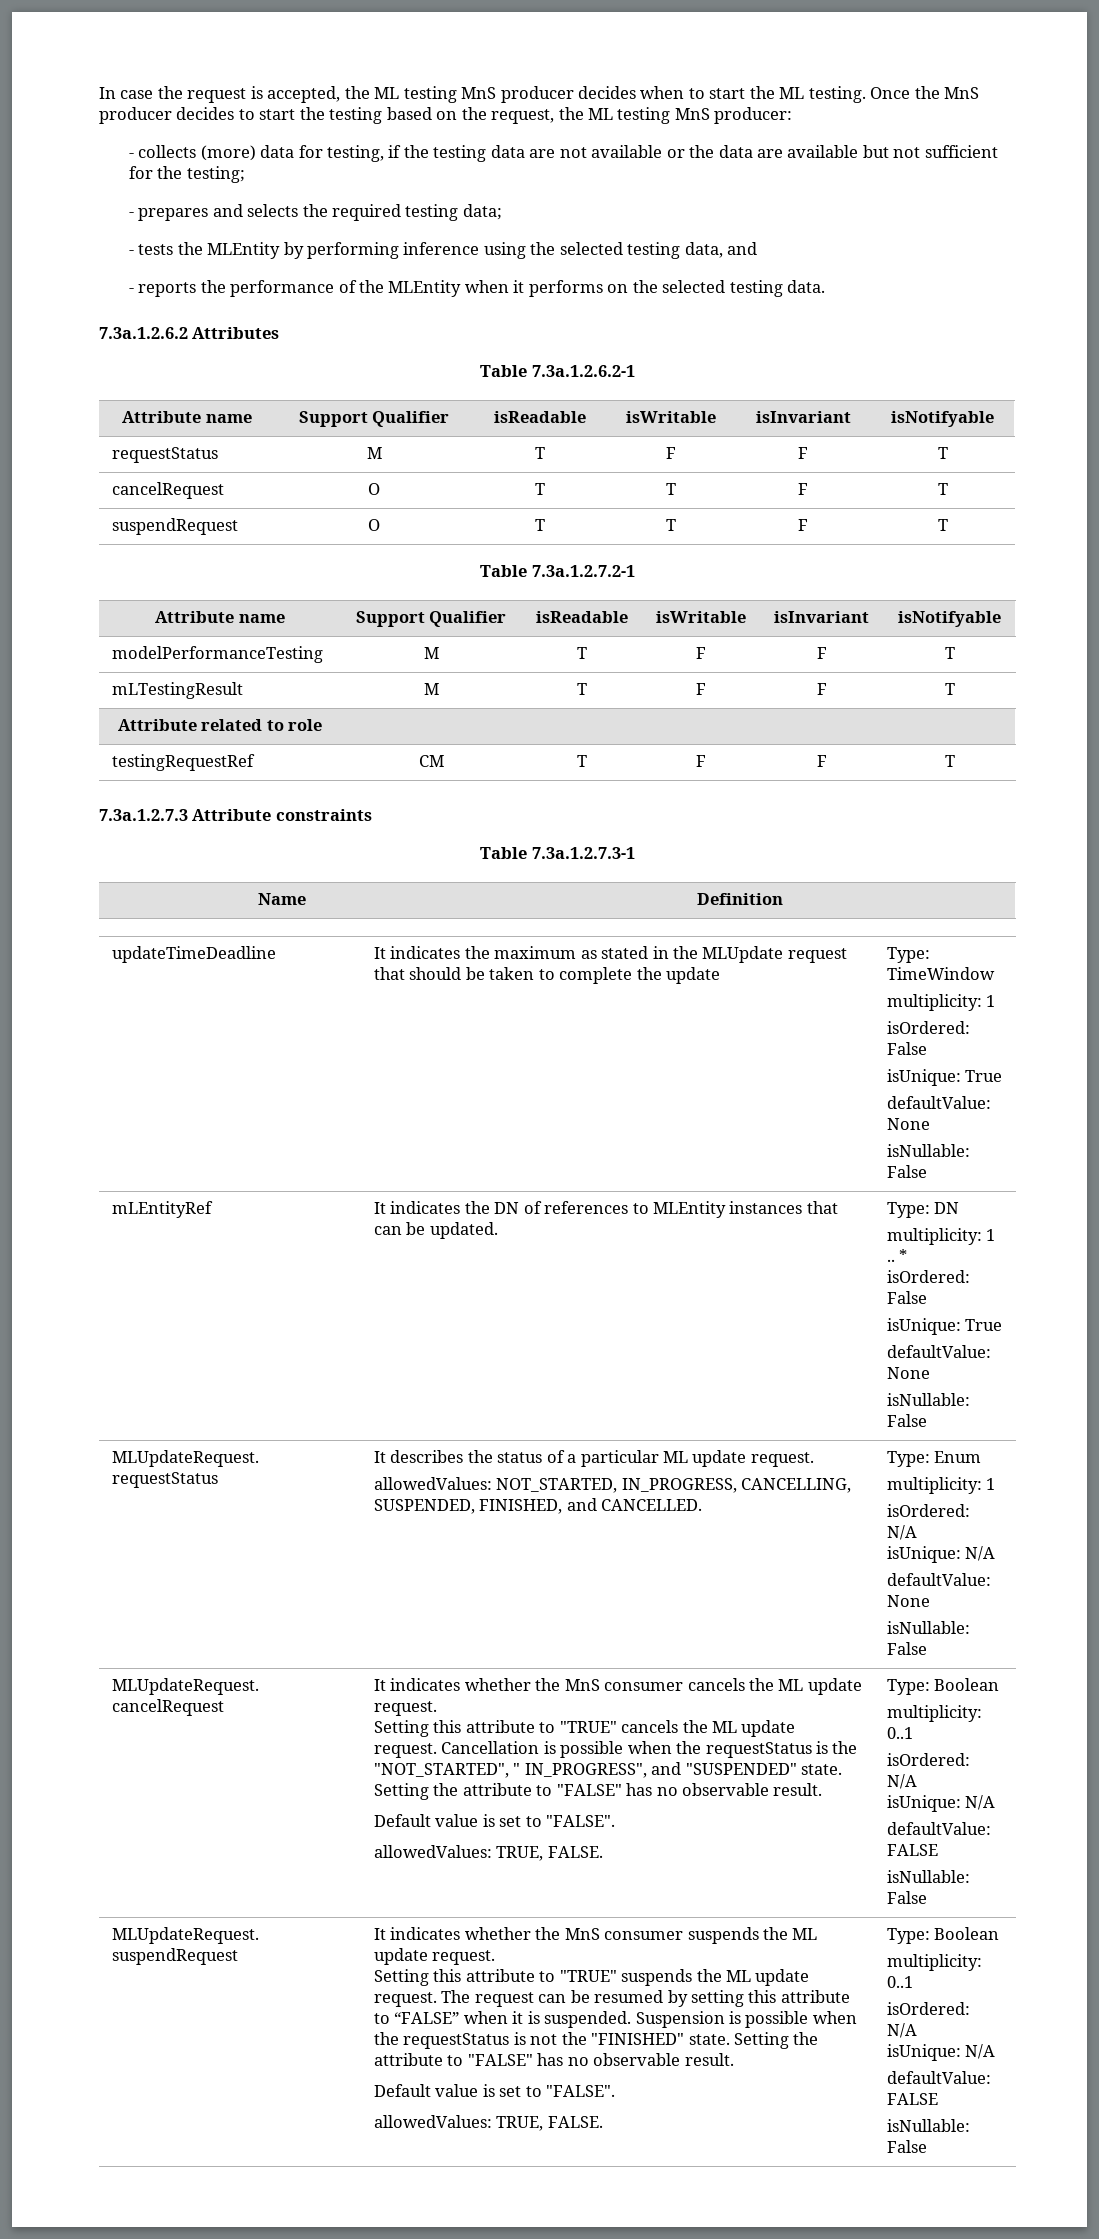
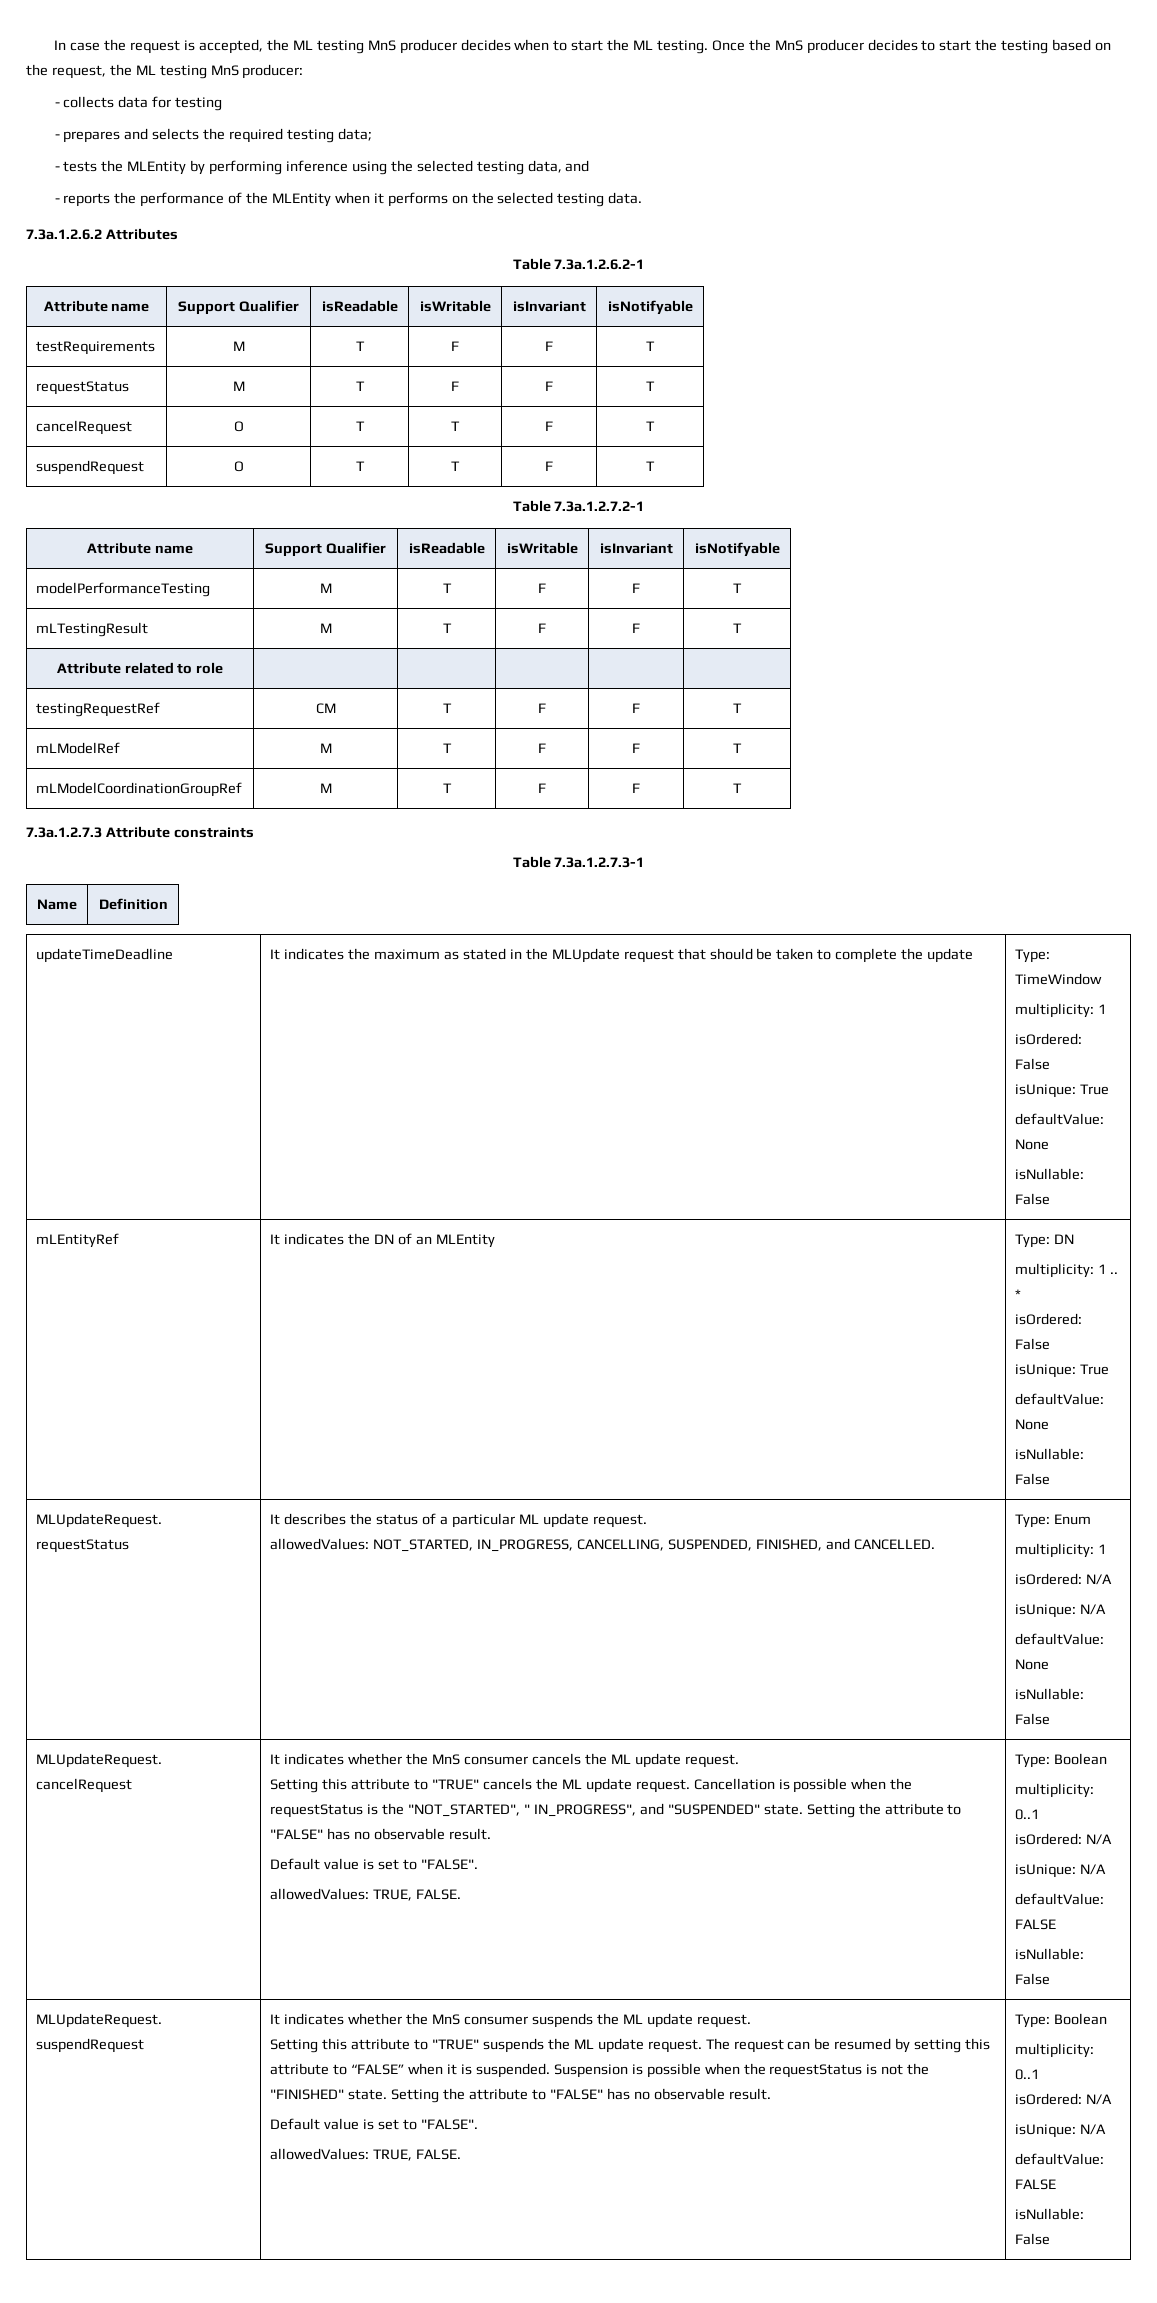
- - collects (more) data for testing, if the testing data are not available or the data are available but not sufficient for the testing;
+ - collects data for testing
+ testRequirements | M | T | F | F | T
+ mLModelRef | M | T | F | F | T
+ mLModelCoordinationGroupRef | M | T | F | F | T
- mLEntityRef | It indicates the DN of references to MLEntity instances that can be updated. | Type: DN
+ mLEntityRef | It indicates the DN of an MLEntity | Type: DN

